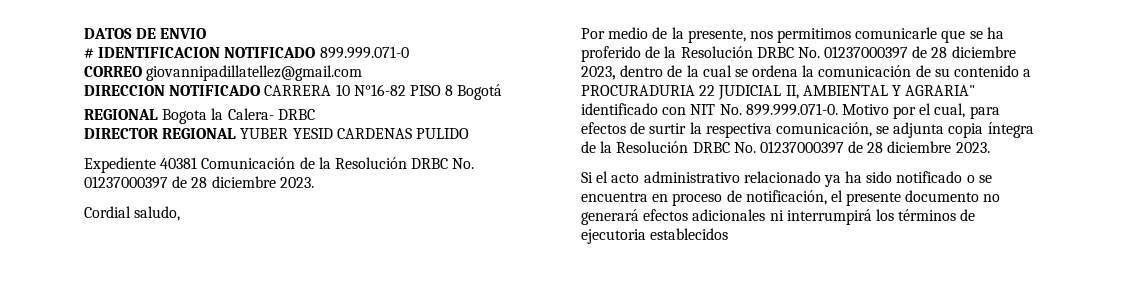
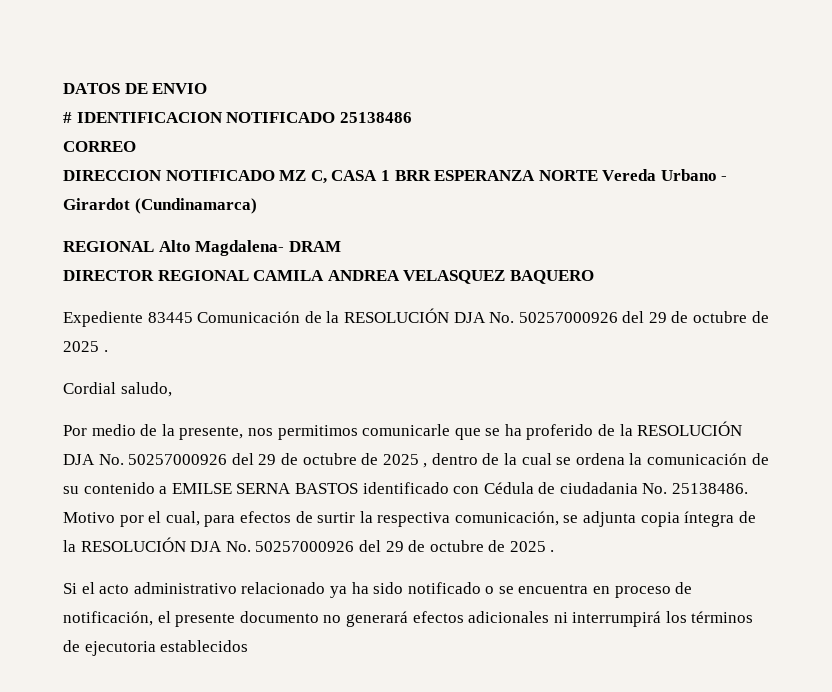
- # IDENTIFICACION NOTIFICADO 899.999.071-0
+ # IDENTIFICACION NOTIFICADO 25138486
- CORREO giovannipadillatellez@gmail.com
+ CORREO
- DIRECCION NOTIFICADO CARRERA 10 N°16-82 PISO 8 Bogotá
- REGIONAL Bogota la Calera- DRBC
- DIRECTOR REGIONAL YUBER YESID CARDENAS PULIDO
+ DIRECCION NOTIFICADO MZ C, CASA 1 BRR ESPERANZA NORTE Vereda Urbano - Girardot (Cundinamarca)
+ REGIONAL Alto Magdalena- DRAM
+ DIRECTOR REGIONAL CAMILA ANDREA VELASQUEZ BAQUERO
- Expediente 40381 Comunicación de la Resolución DRBC No. 01237000397 de 28 diciembre 2023.
+ Expediente 83445 Comunicación de la RESOLUCIÓN DJA No. 50257000926 del 29 de octubre de 2025 .
- Por medio de la presente, nos permitimos comunicarle que se ha proferido de la Resolución DRBC No. 01237000397 de 28 diciembre 2023, dentro de la cual se ordena la comunicación de su contenido a PROCURADURIA 22 JUDICIAL II, AMBIENTAL Y AGRARIA" identificado con NIT No. 899.999.071-0. Motivo por el cual, para efectos de surtir la respectiva comunicación, se adjunta copia íntegra de la Resolución DRBC No. 01237000397 de 28 diciembre 2023.
+ Por medio de la presente, nos permitimos comunicarle que se ha proferido de la RESOLUCIÓN DJA No. 50257000926 del 29 de octubre de 2025 , dentro de la cual se ordena la comunicación de su contenido a EMILSE SERNA BASTOS identificado con Cédula de ciudadania No. 25138486. Motivo por el cual, para efectos de surtir la respectiva comunicación, se adjunta copia íntegra de la RESOLUCIÓN DJA No. 50257000926 del 29 de octubre de 2025 .

